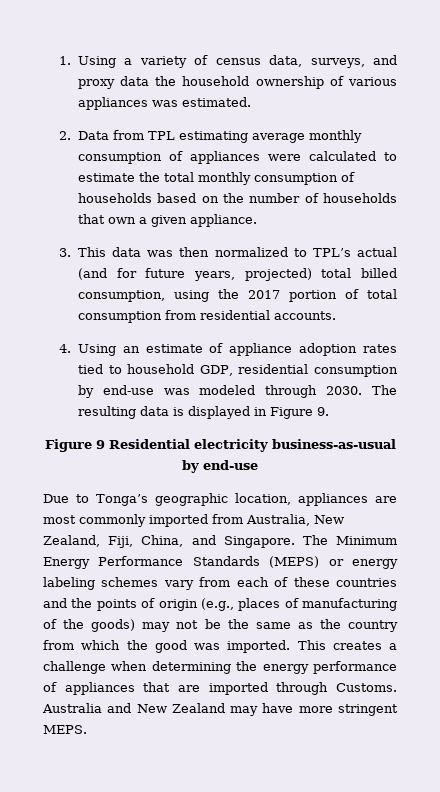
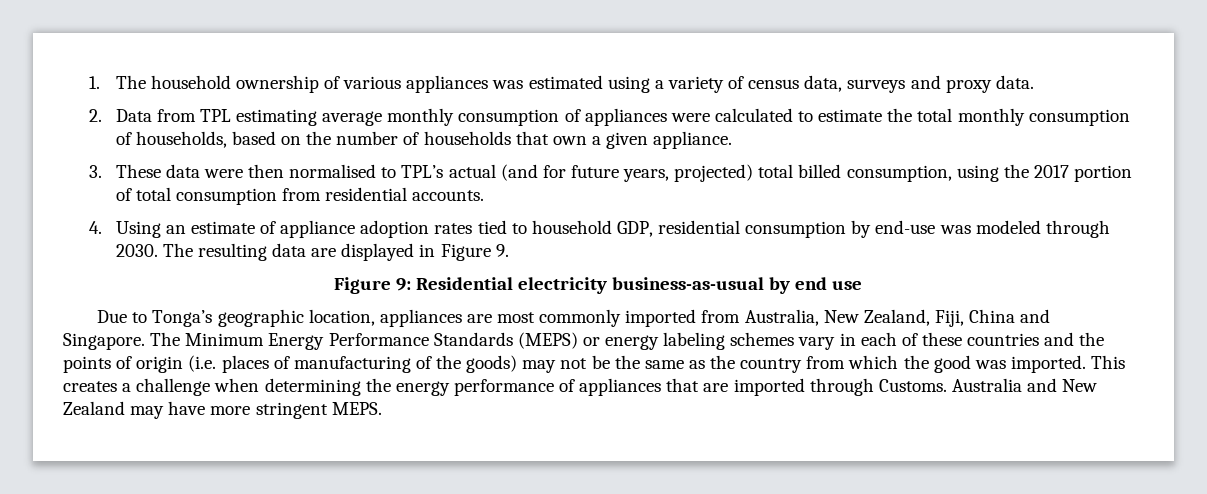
- 1. Using a variety of census data, surveys, and proxy data the household ownership of various appliances was estimated.
+ 1. The household ownership of various appliances was estimated using a variety of census data, surveys and proxy data.
- 2. Data from TPL estimating average monthly consumption of appliances were calculated to estimate the total monthly consumption of households based on the number of households that own a given appliance.
+ 2. Data from TPL estimating average monthly consumption of appliances were calculated to estimate the total monthly consumption of households, based on the number of households that own a given appliance.
- 3. This data was then normalized to TPL’s actual (and for future years, projected) total billed consumption, using the 2017 portion of total consumption from residential accounts.
+ 3. These data were then normalised to TPL’s actual (and for future years, projected) total billed consumption, using the 2017 portion of total consumption from residential accounts.
- The resulting data is displayed in Figure 9.
+ The resulting data are displayed in Figure 9.
- Figure 9 Residential electricity business-as-usual by end-use
+ Figure 9: Residential electricity business-as-usual by end use
- Due to Tonga’s geographic location, appliances are most commonly imported from Australia, New Zealand, Fiji, China, and Singapore.
+ Due to Tonga’s geographic location, appliances are most commonly imported from Australia, New Zealand, Fiji, China and Singapore.
- The Minimum Energy Performance Standards (MEPS) or energy labeling schemes vary from each of these countries and the points of origin (e.g., places of manufacturing of the goods) may not be the same as the country from which the good was imported.
+ The Minimum Energy Performance Standards (MEPS) or energy labeling schemes vary in each of these countries and the points of origin (i.e. places of manufacturing of the goods) may not be the same as the country from which the good was imported.

